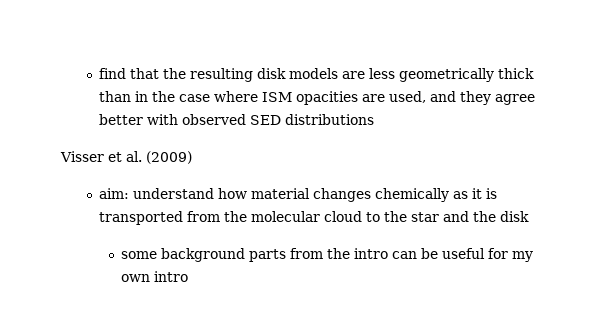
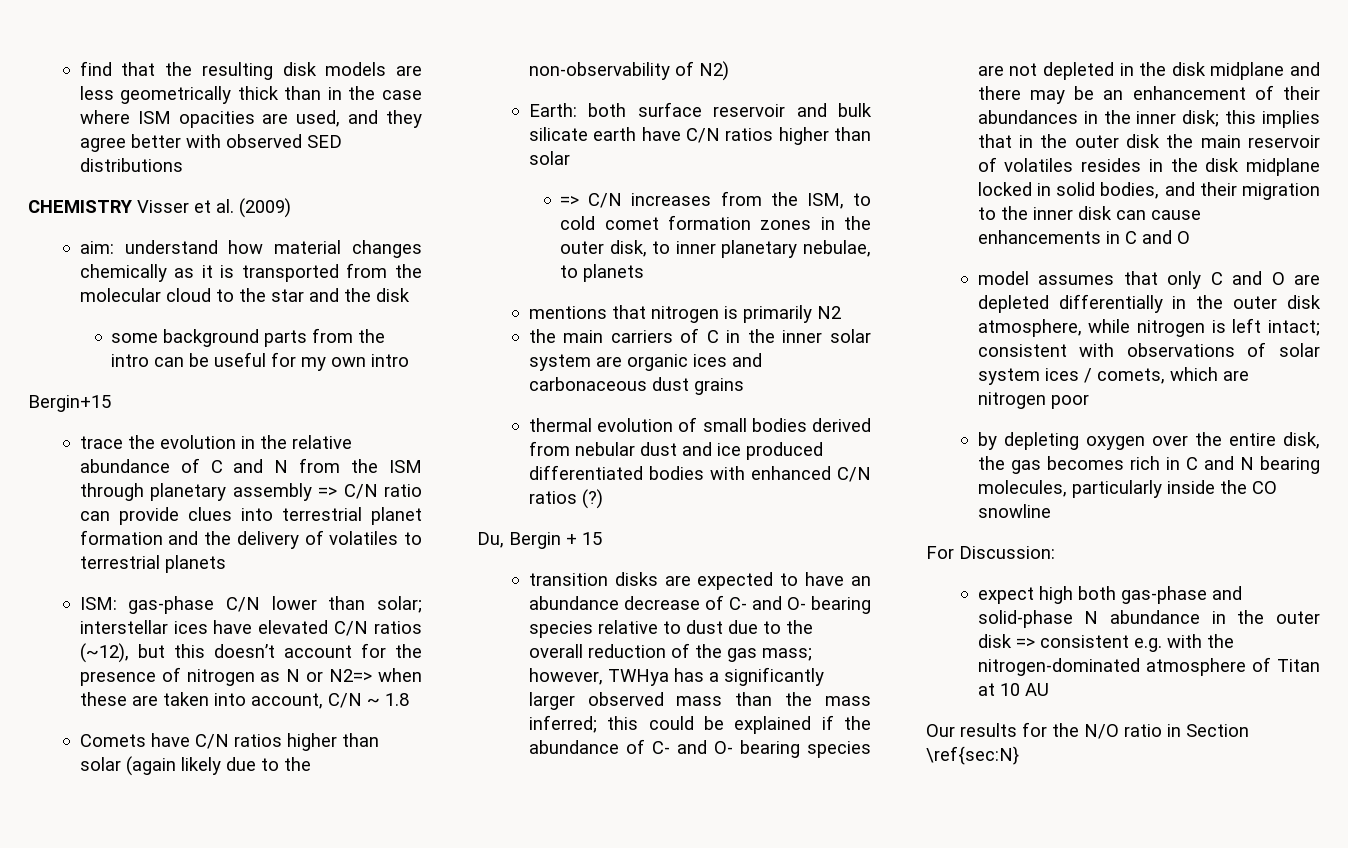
- Visser et al. (2009)
+ CHEMISTRY Visser et al. (2009)
+ Bergin+15
+ trace the evolution in the relative abundance of C and N from the ISM through planetary assembly => C/N ratio can provide clues into terrestrial planet formation and the delivery of volatiles to terrestrial planets
+ ISM: gas-phase C/N lower than solar; interstellar ices have elevated C/N ratios (~12), but this doesn’t account for the presence of nitrogen as N or N2=> when these are taken into account, C/N ~ 1.8
+ Comets have C/N ratios higher than solar (again likely due to the non-observability of N2)
+ Earth: both surface reservoir and bulk silicate earth have C/N ratios higher than solar
+ => C/N increases from the ISM, to cold comet formation zones in the outer disk, to inner planetary nebulae, to planets
+ mentions that nitrogen is primarily N2
+ the main carriers of C in the inner solar system are organic ices and carbonaceous dust grains
+ thermal evolution of small bodies derived from nebular dust and ice produced differentiated bodies with enhanced C/N ratios (?)
+ Du, Bergin + 15
+ transition disks are expected to have an abundance decrease of C- and O- bearing species relative to dust due to the overall reduction of the gas mass; however, TWHya has a significantly larger observed mass than the mass inferred; this could be explained if the abundance of C- and O- bearing species are not depleted in the disk midplane and there may be an enhancement of their abundances in the inner disk; this implies that in the outer disk the main reservoir of volatiles resides in the disk midplane locked in solid bodies, and their migration to the inner disk can cause enhancements in C and O
+ model assumes that only C and O are depleted differentially in the outer disk atmosphere, while nitrogen is left intact; consistent with observations of solar system ices / comets, which are nitrogen poor
+ by depleting oxygen over the entire disk, the gas becomes rich in C and N bearing molecules, particularly inside the CO snowline
+ For Discussion:
+ expect high both gas-phase and solid-phase N abundance in the outer disk => consistent e.g. with the nitrogen-dominated atmosphere of Titan at 10 AU
+ Our results for the N/O ratio in Section \ref{sec:N}

